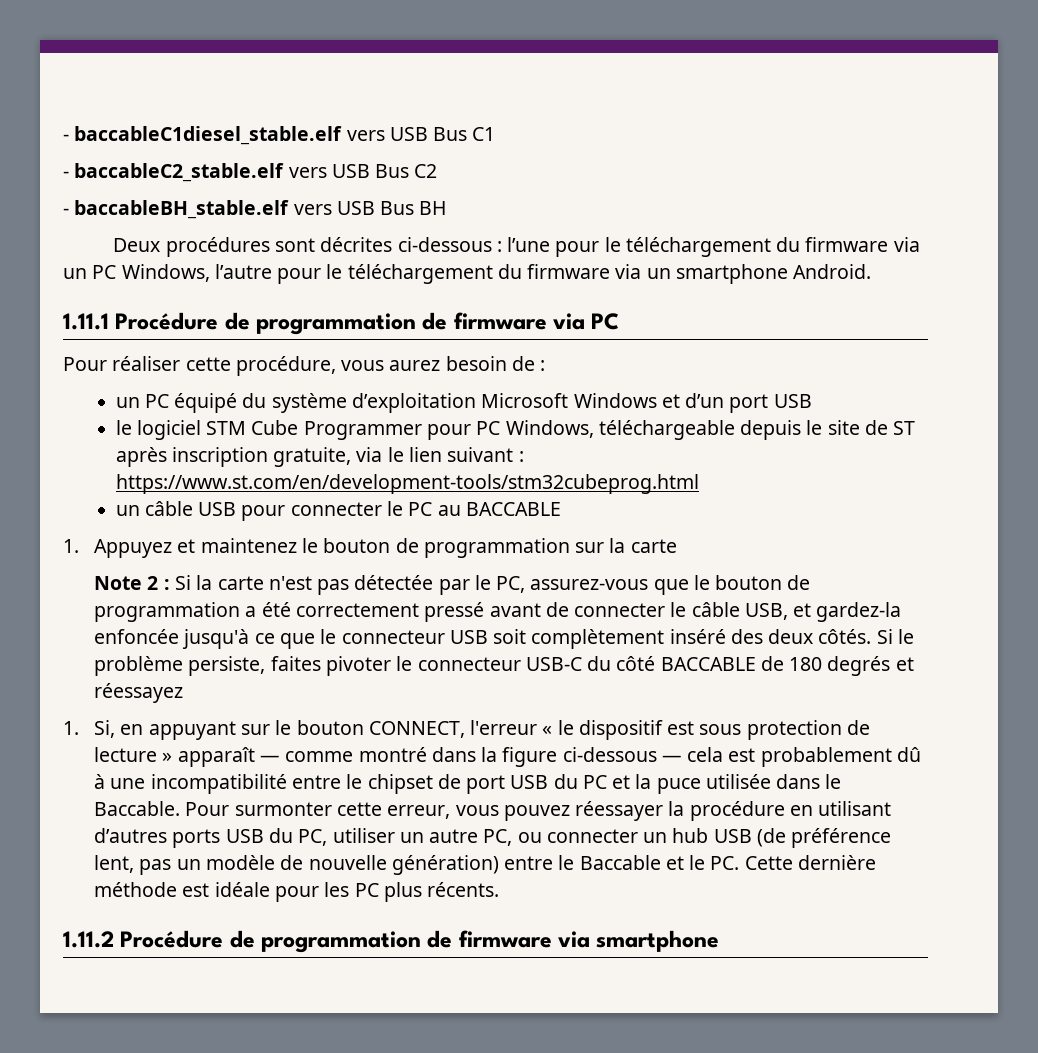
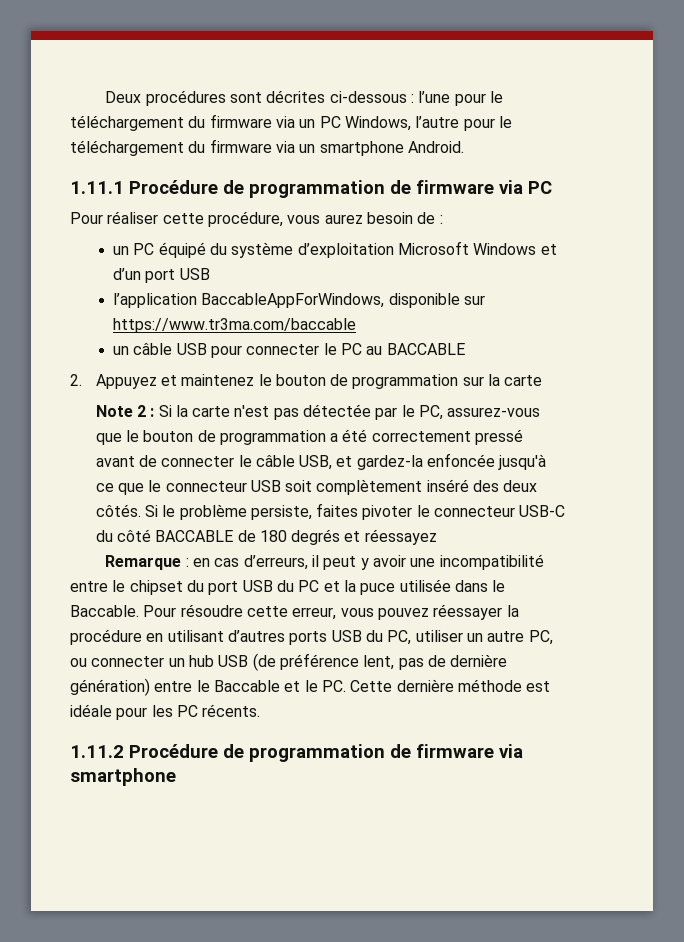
- - baccableC1diesel_stable.elf vers USB Bus C1
- - baccableC2_stable.elf vers USB Bus C2
- - baccableBH_stable.elf vers USB Bus BH
- le logiciel STM Cube Programmer pour PC Windows, téléchargeable depuis le site de ST après inscription gratuite, via le lien suivant : https://www.st.com/en/development-tools/stm32cubeprog.html
+ l’application BaccableAppForWindows, disponible sur https://www.tr3ma.com/baccable
- 1. Appuyez et maintenez le bouton de programmation sur la carte
+ 2. Appuyez et maintenez le bouton de programmation sur la carte
- 1. Si, en appuyant sur le bouton CONNECT, l'erreur « le dispositif est sous protection de lecture » apparaît — comme montré dans la figure ci-dessous — cela est probablement dû à une incompatibilité entre le chipset de port USB du PC et la puce utilisée dans le Baccable.
+ Remarque : en cas d’erreurs, il peut y avoir une incompatibilité entre le chipset du port USB du PC et la puce utilisée dans le Baccable.
- Pour surmonter cette erreur, vous pouvez réessayer la procédure en utilisant d’autres ports USB du PC, utiliser un autre PC, ou connecter un hub USB (de préférence lent, pas un modèle de nouvelle génération) entre le Baccable et le PC. Cette dernière méthode est idéale pour les PC plus récents.
+ Pour résoudre cette erreur, vous pouvez réessayer la procédure en utilisant d’autres ports USB du PC, utiliser un autre PC, ou connecter un hub USB (de préférence lent, pas de dernière génération) entre le Baccable et le PC. Cette dernière méthode est idéale pour les PC récents.

